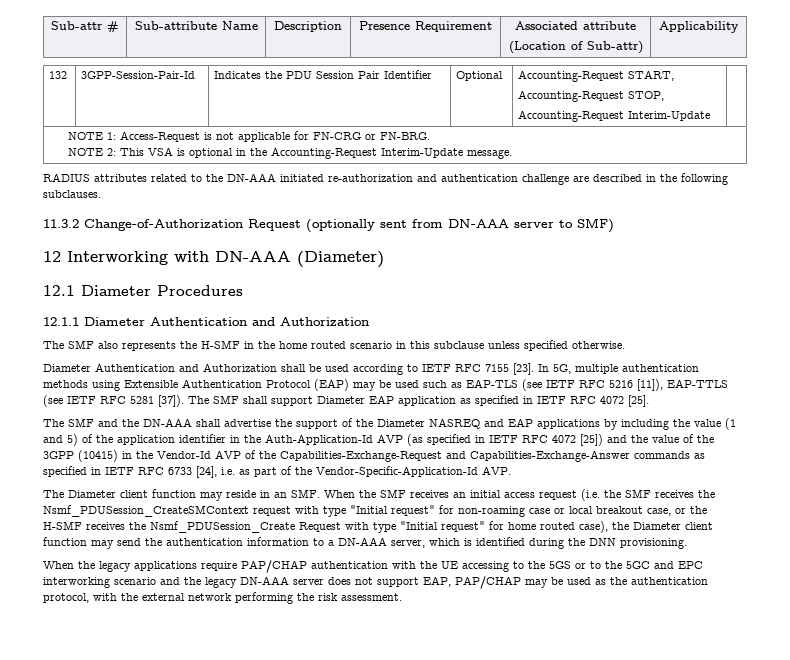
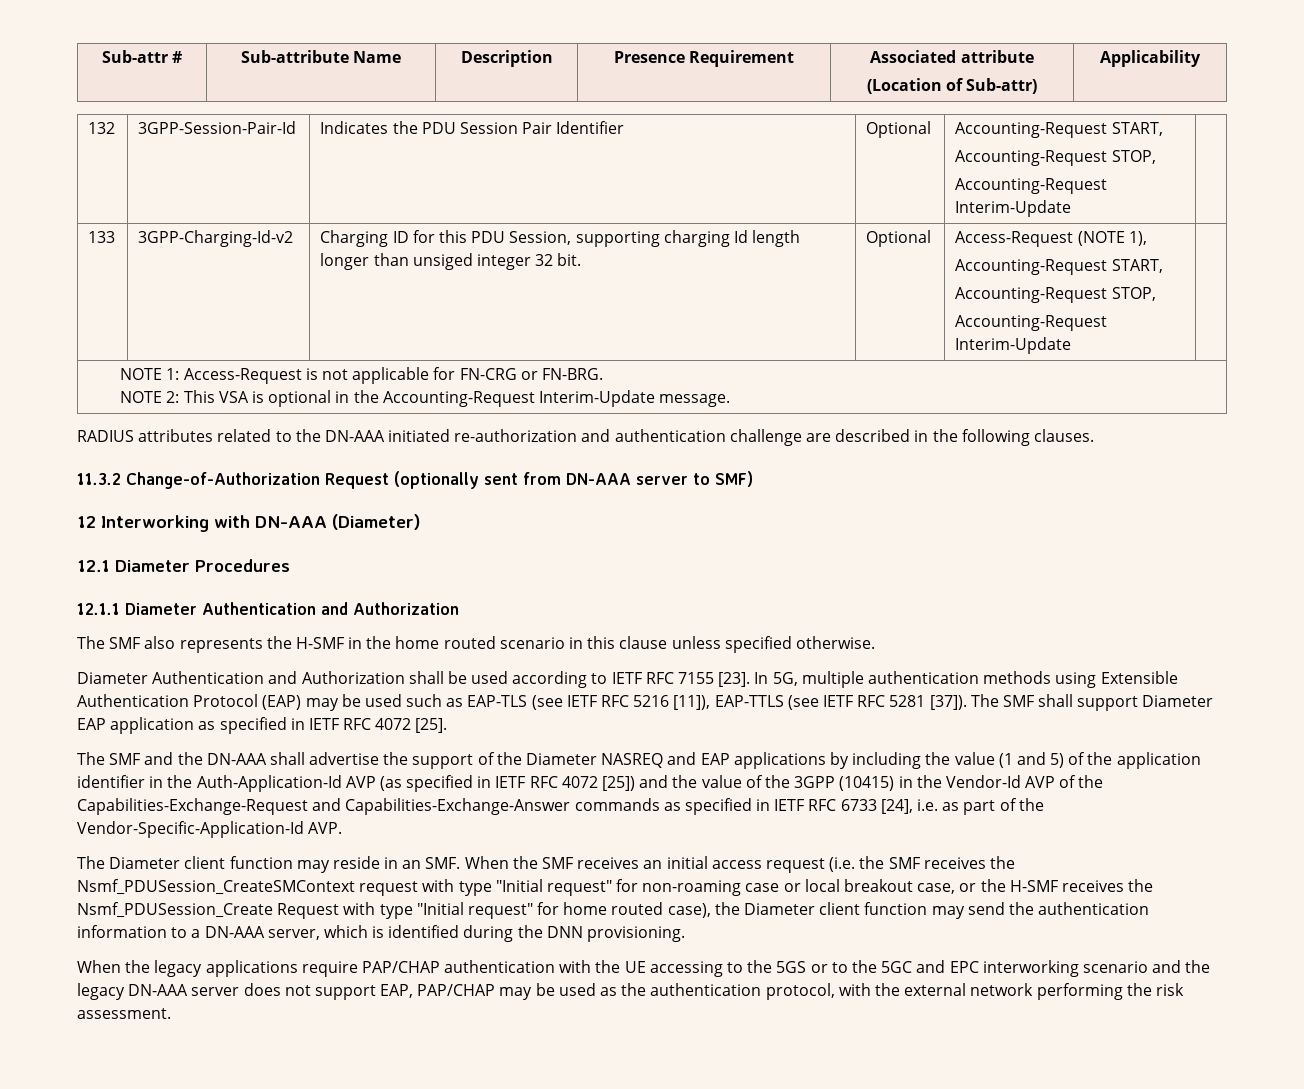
+ 133 | 3GPP-Charging-Id-v2 | Charging ID for this PDU Session, supporting charging Id length longer than unsiged integer 32 bit. | Optional | Access-Request (NOTE 1),
+ Accounting-Request START,
+ Accounting-Request STOP,
+ Accounting-Request Interim-Update |
- RADIUS attributes related to the DN-AAA initiated re-authorization and authentication challenge are described in the following subclauses.
+ RADIUS attributes related to the DN-AAA initiated re-authorization and authentication challenge are described in the following clauses.
- The SMF also represents the H-SMF in the home routed scenario in this subclause unless specified otherwise.
+ The SMF also represents the H-SMF in the home routed scenario in this clause unless specified otherwise.

